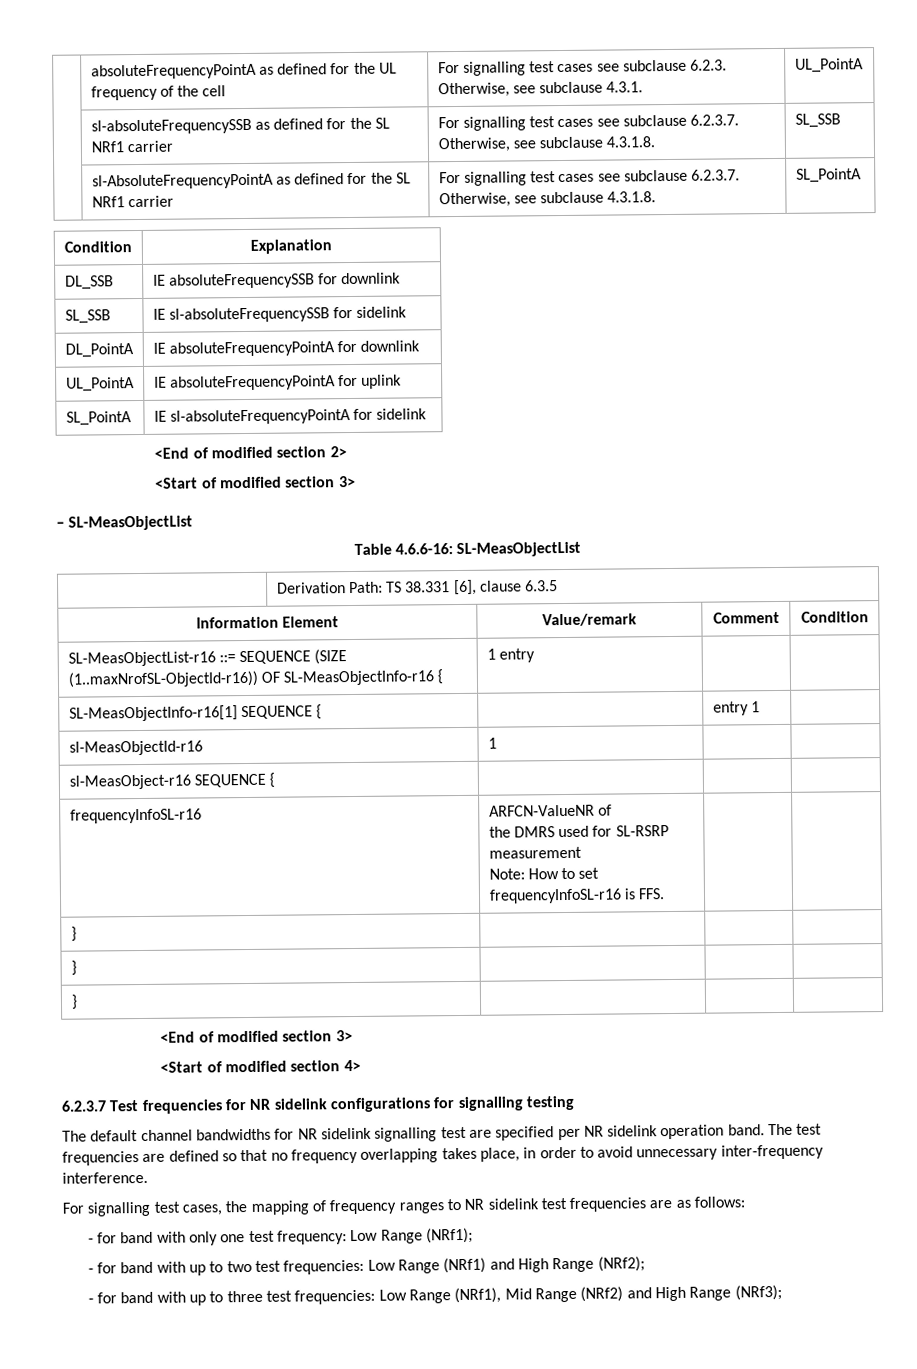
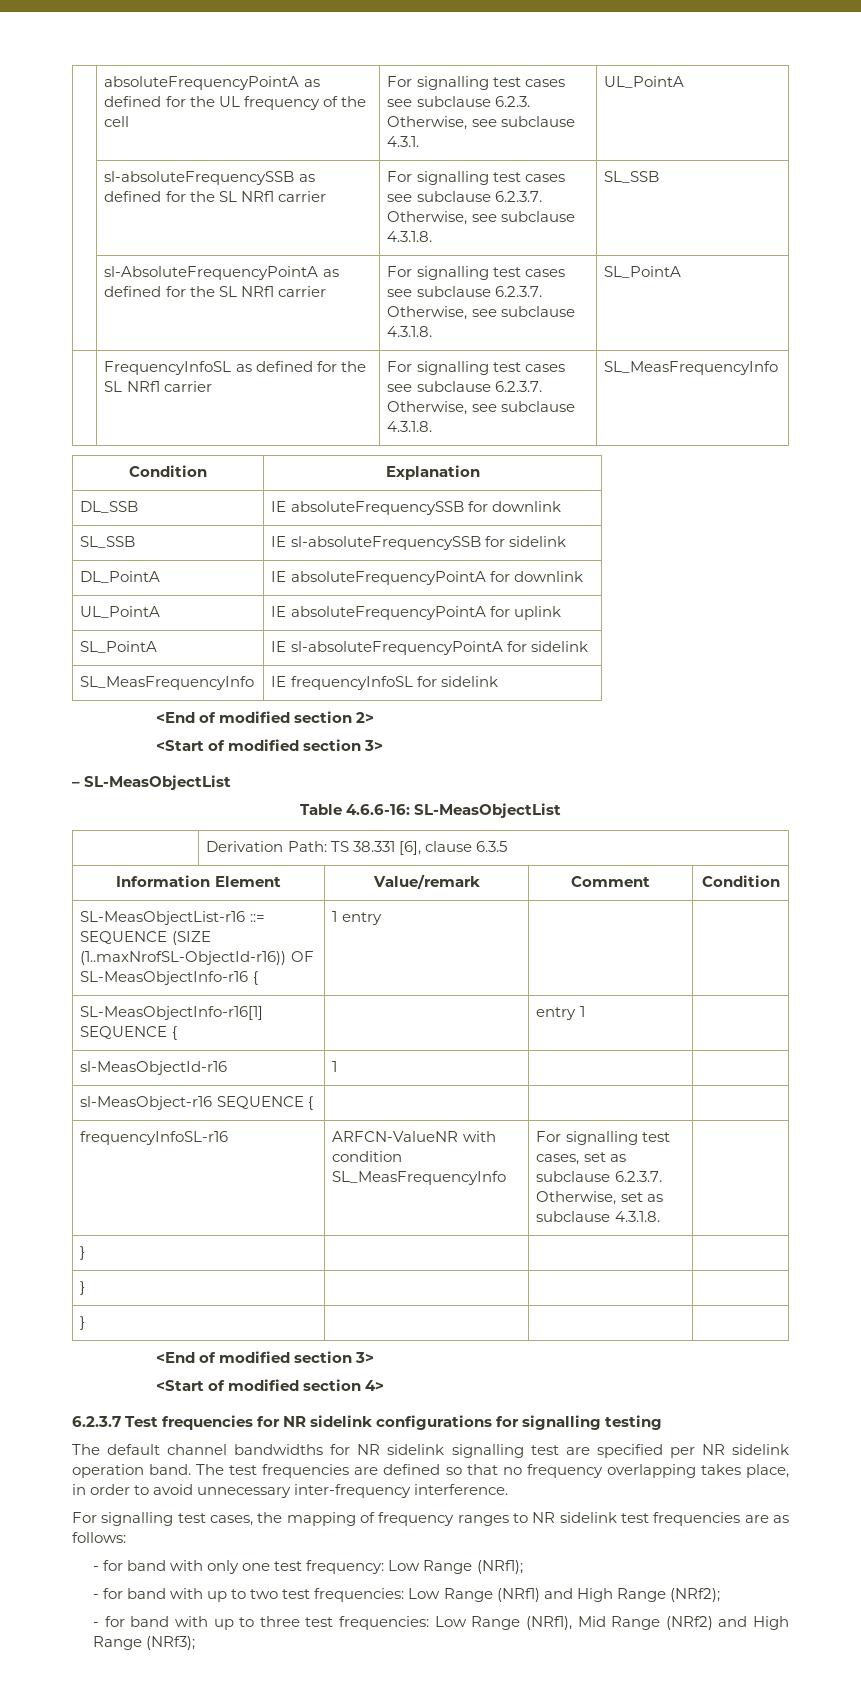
+ | FrequencyInfoSL as defined for the SL NRf1 carrier | For signalling test cases see subclause 6.2.3.7. Otherwise, see subclause 4.3.1.8. | SL_MeasFrequencyInfo
+ SL_MeasFrequencyInfo | IE frequencyInfoSL for sidelink
- frequencyInfoSL-r16 | ARFCN-ValueNR of
- the DMRS used for SL-RSRP measurement
- Note: How to set frequencyInfoSL-r16 is FFS. | |
+ frequencyInfoSL-r16 | ARFCN-ValueNR with condition SL_MeasFrequencyInfo | For signalling test cases, set as subclause 6.2.3.7. Otherwise, set as subclause 4.3.1.8. |

